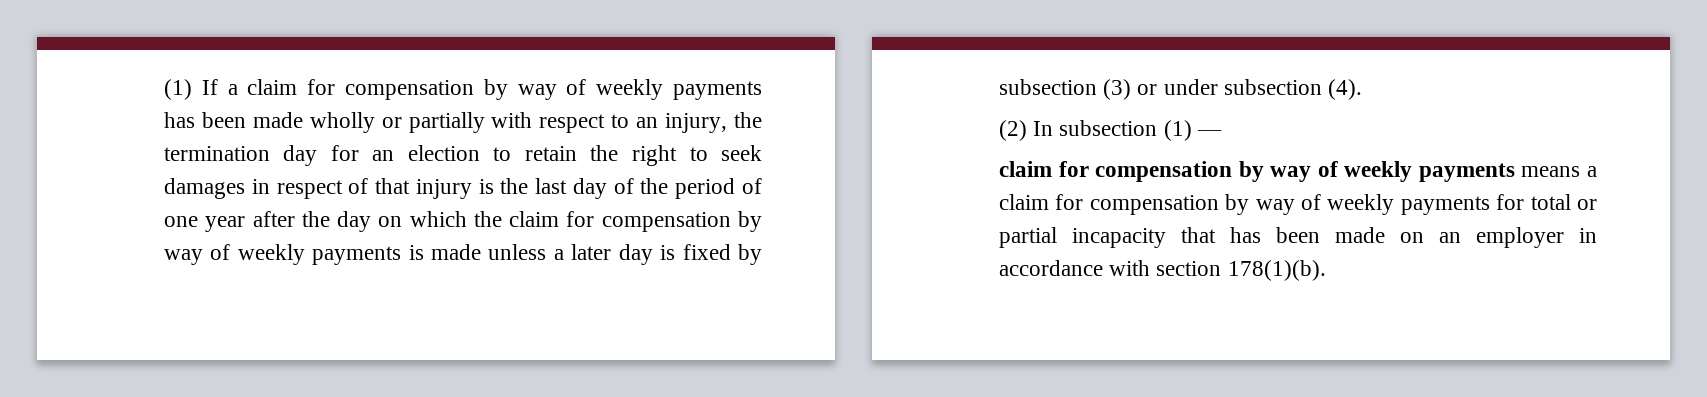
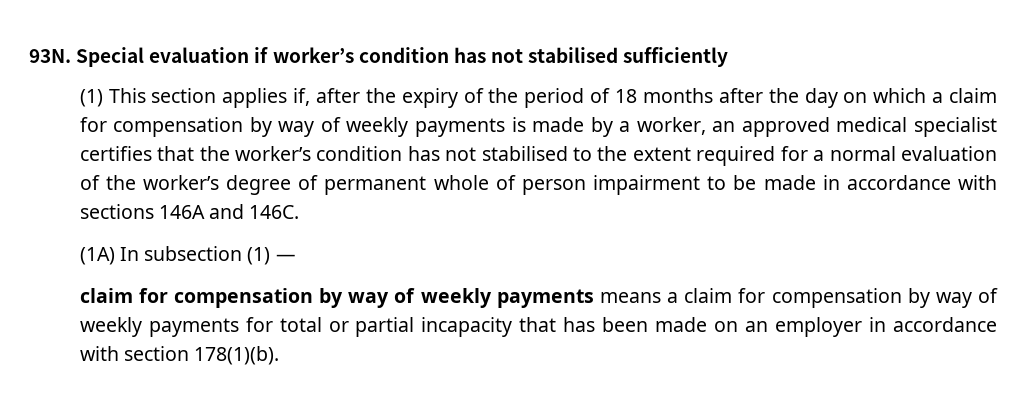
- (1) If a claim for compensation by way of weekly payments has been made wholly or partially with respect to an injury, the termination day for an election to retain the right to seek damages in respect of that injury is the last day of the period of one year after the day on which the claim for compensation by way of weekly payments is made unless a later day is fixed by subsection (3) or under subsection (4).
- (2) In subsection (1) —
+ 93N. Special evaluation if worker’s condition has not stabilised sufficiently
+ (1) This section applies if, after the expiry of the period of 18 months after the day on which a claim for compensation by way of weekly payments is made by a worker, an approved medical specialist certifies that the worker’s condition has not stabilised to the extent required for a normal evaluation of the worker’s degree of permanent whole of person impairment to be made in accordance with sections 146A and 146C.
+ (1A) In subsection (1) —

